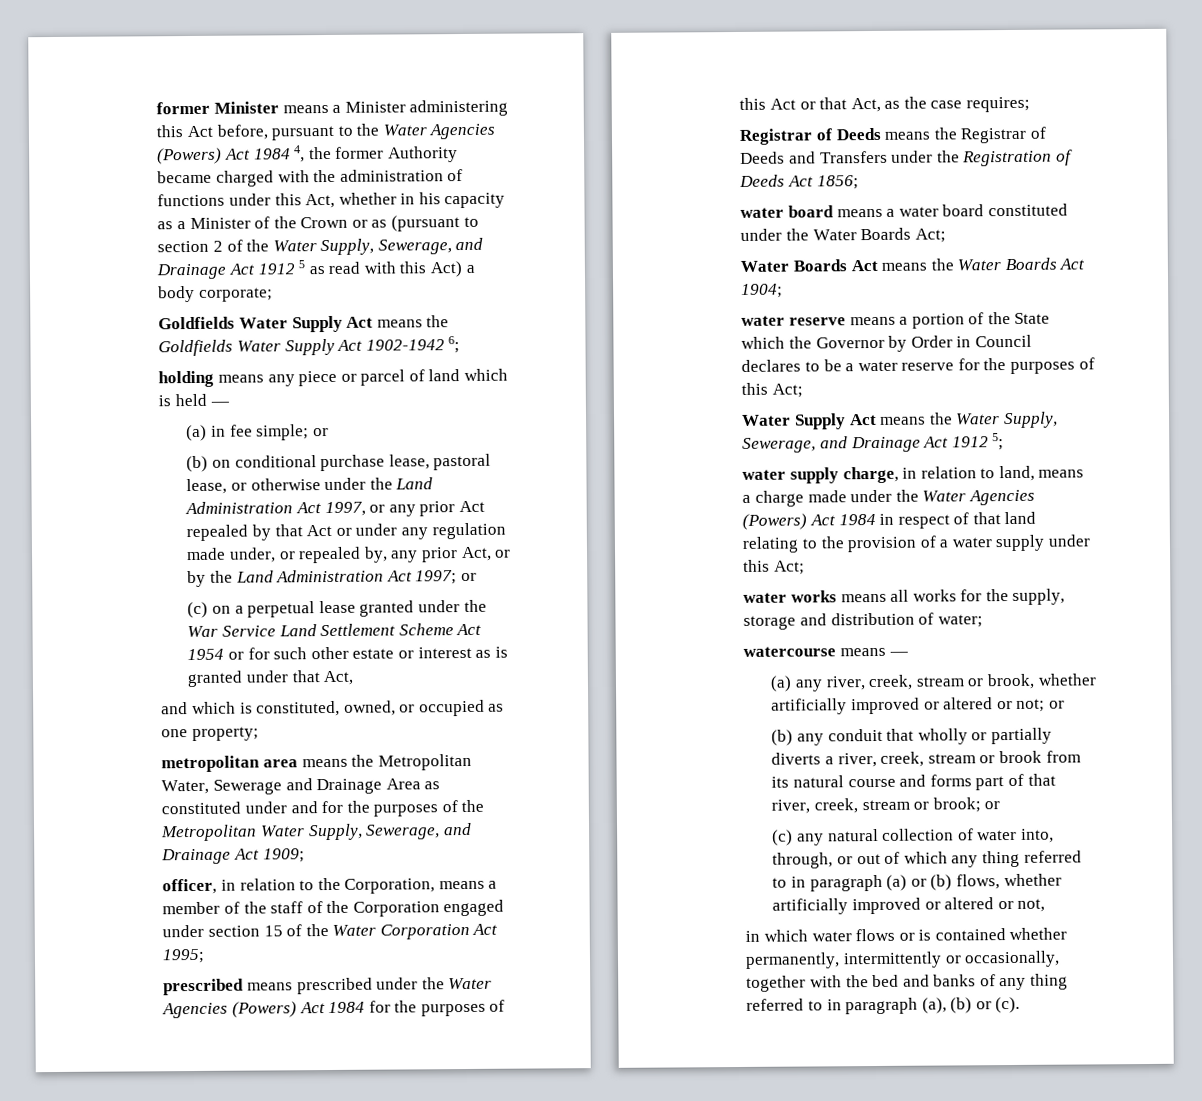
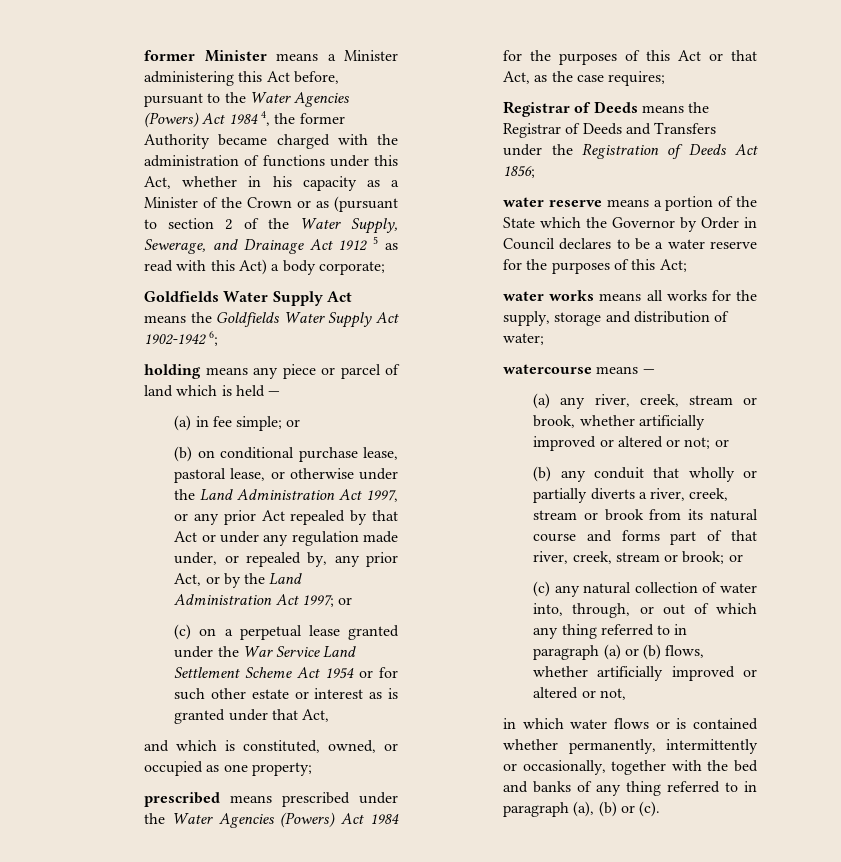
- metropolitan area means the Metropolitan Water, Sewerage and Drainage Area as constituted under and for the purposes of the Metropolitan Water Supply, Sewerage, and Drainage Act 1909;
- officer, in relation to the Corporation, means a member of the staff of the Corporation engaged under section 15 of the Water Corporation Act 1995;
- water board means a water board constituted under the Water Boards Act;
- Water Boards Act means the Water Boards Act 1904;
- Water Supply Act means the Water Supply, Sewerage, and Drainage Act 1912 5;
- water supply charge, in relation to land, means a charge made under the Water Agencies (Powers) Act 1984 in respect of that land relating to the provision of a water supply under this Act;

